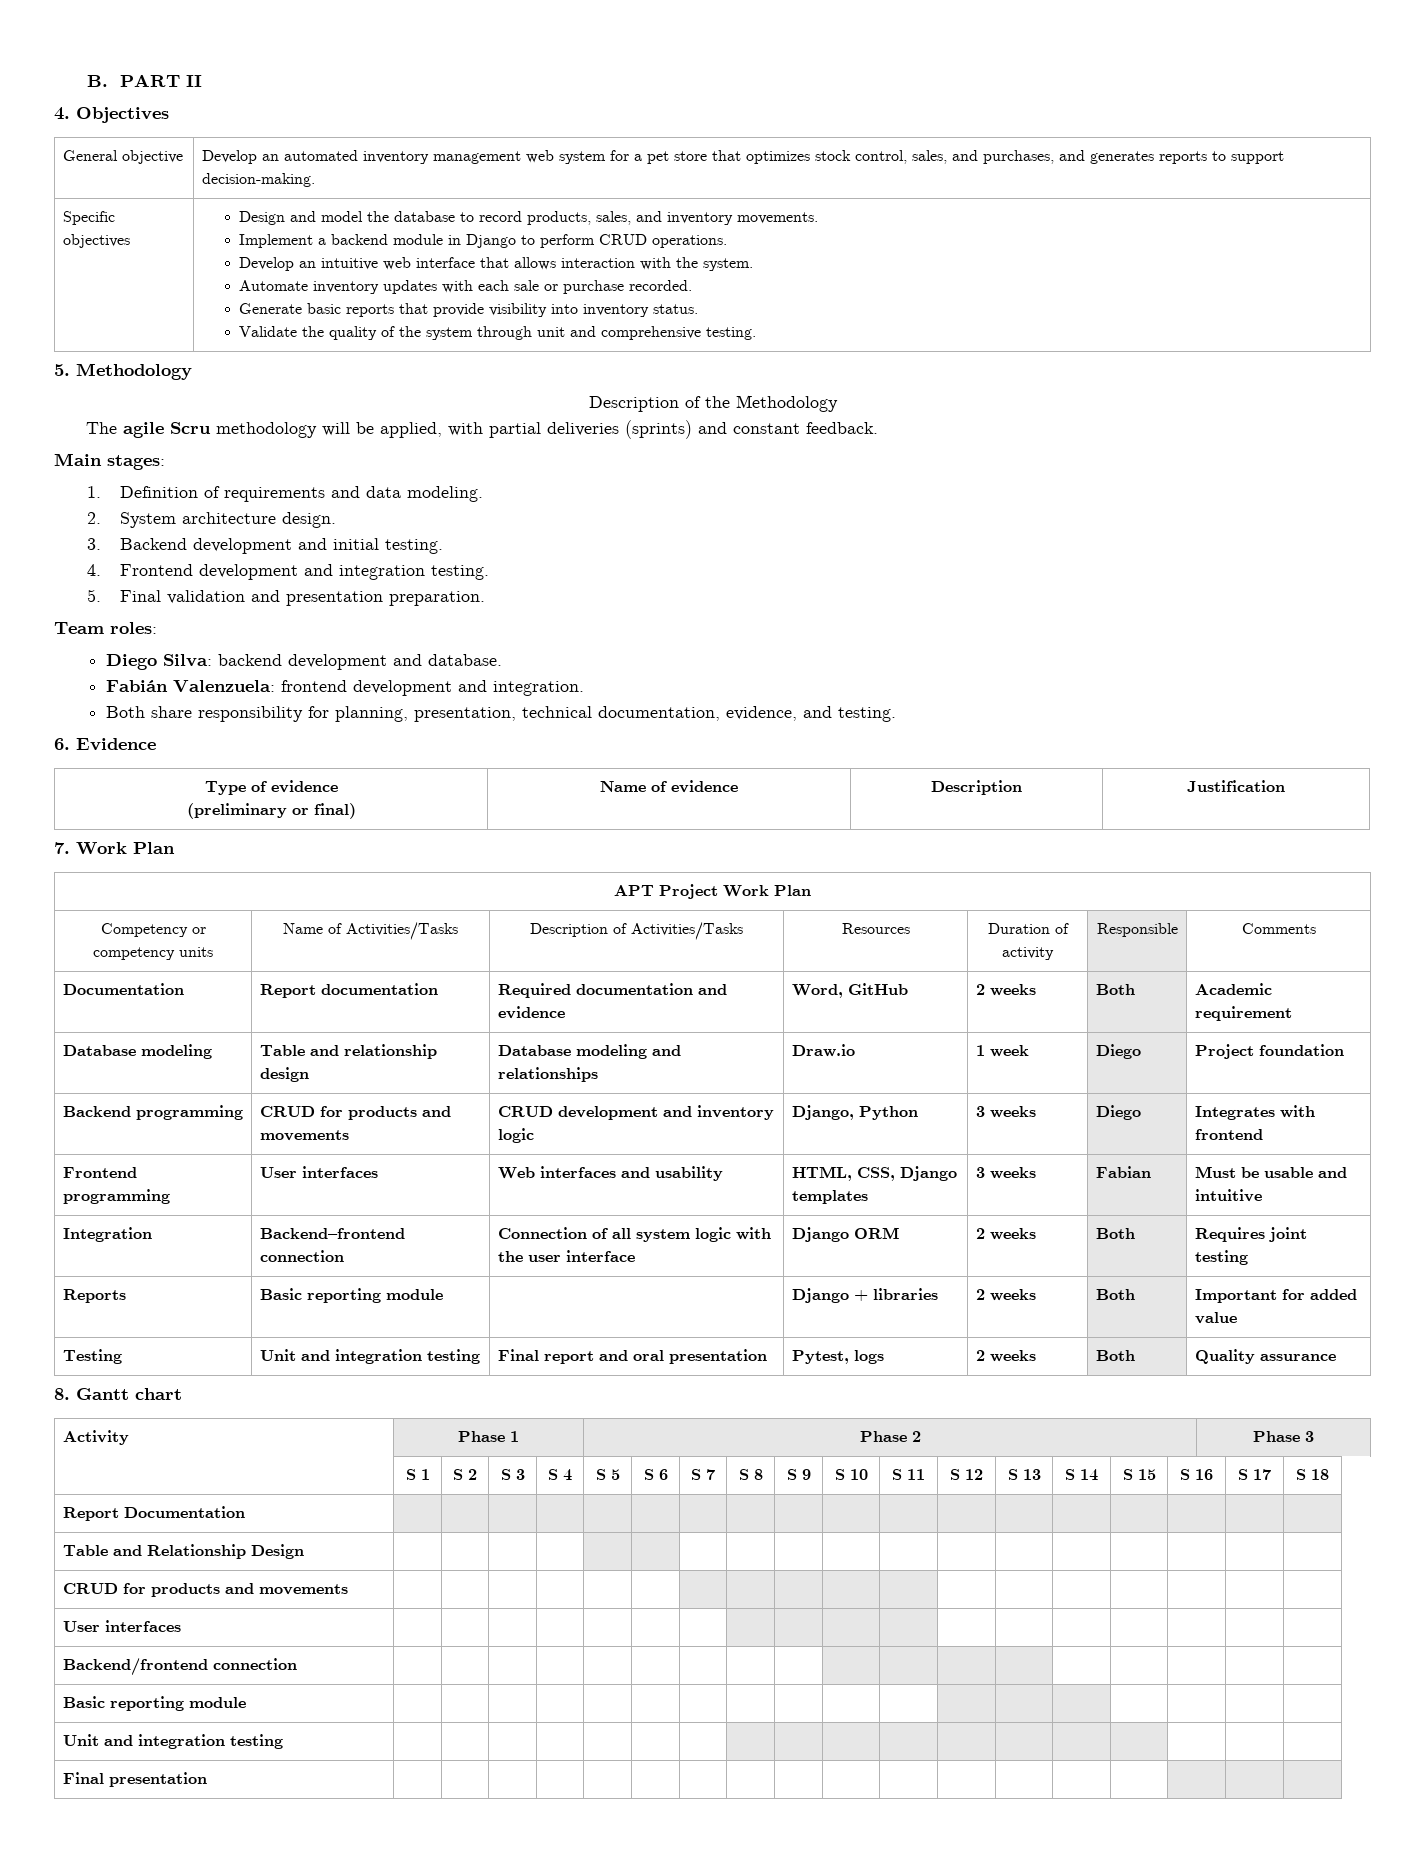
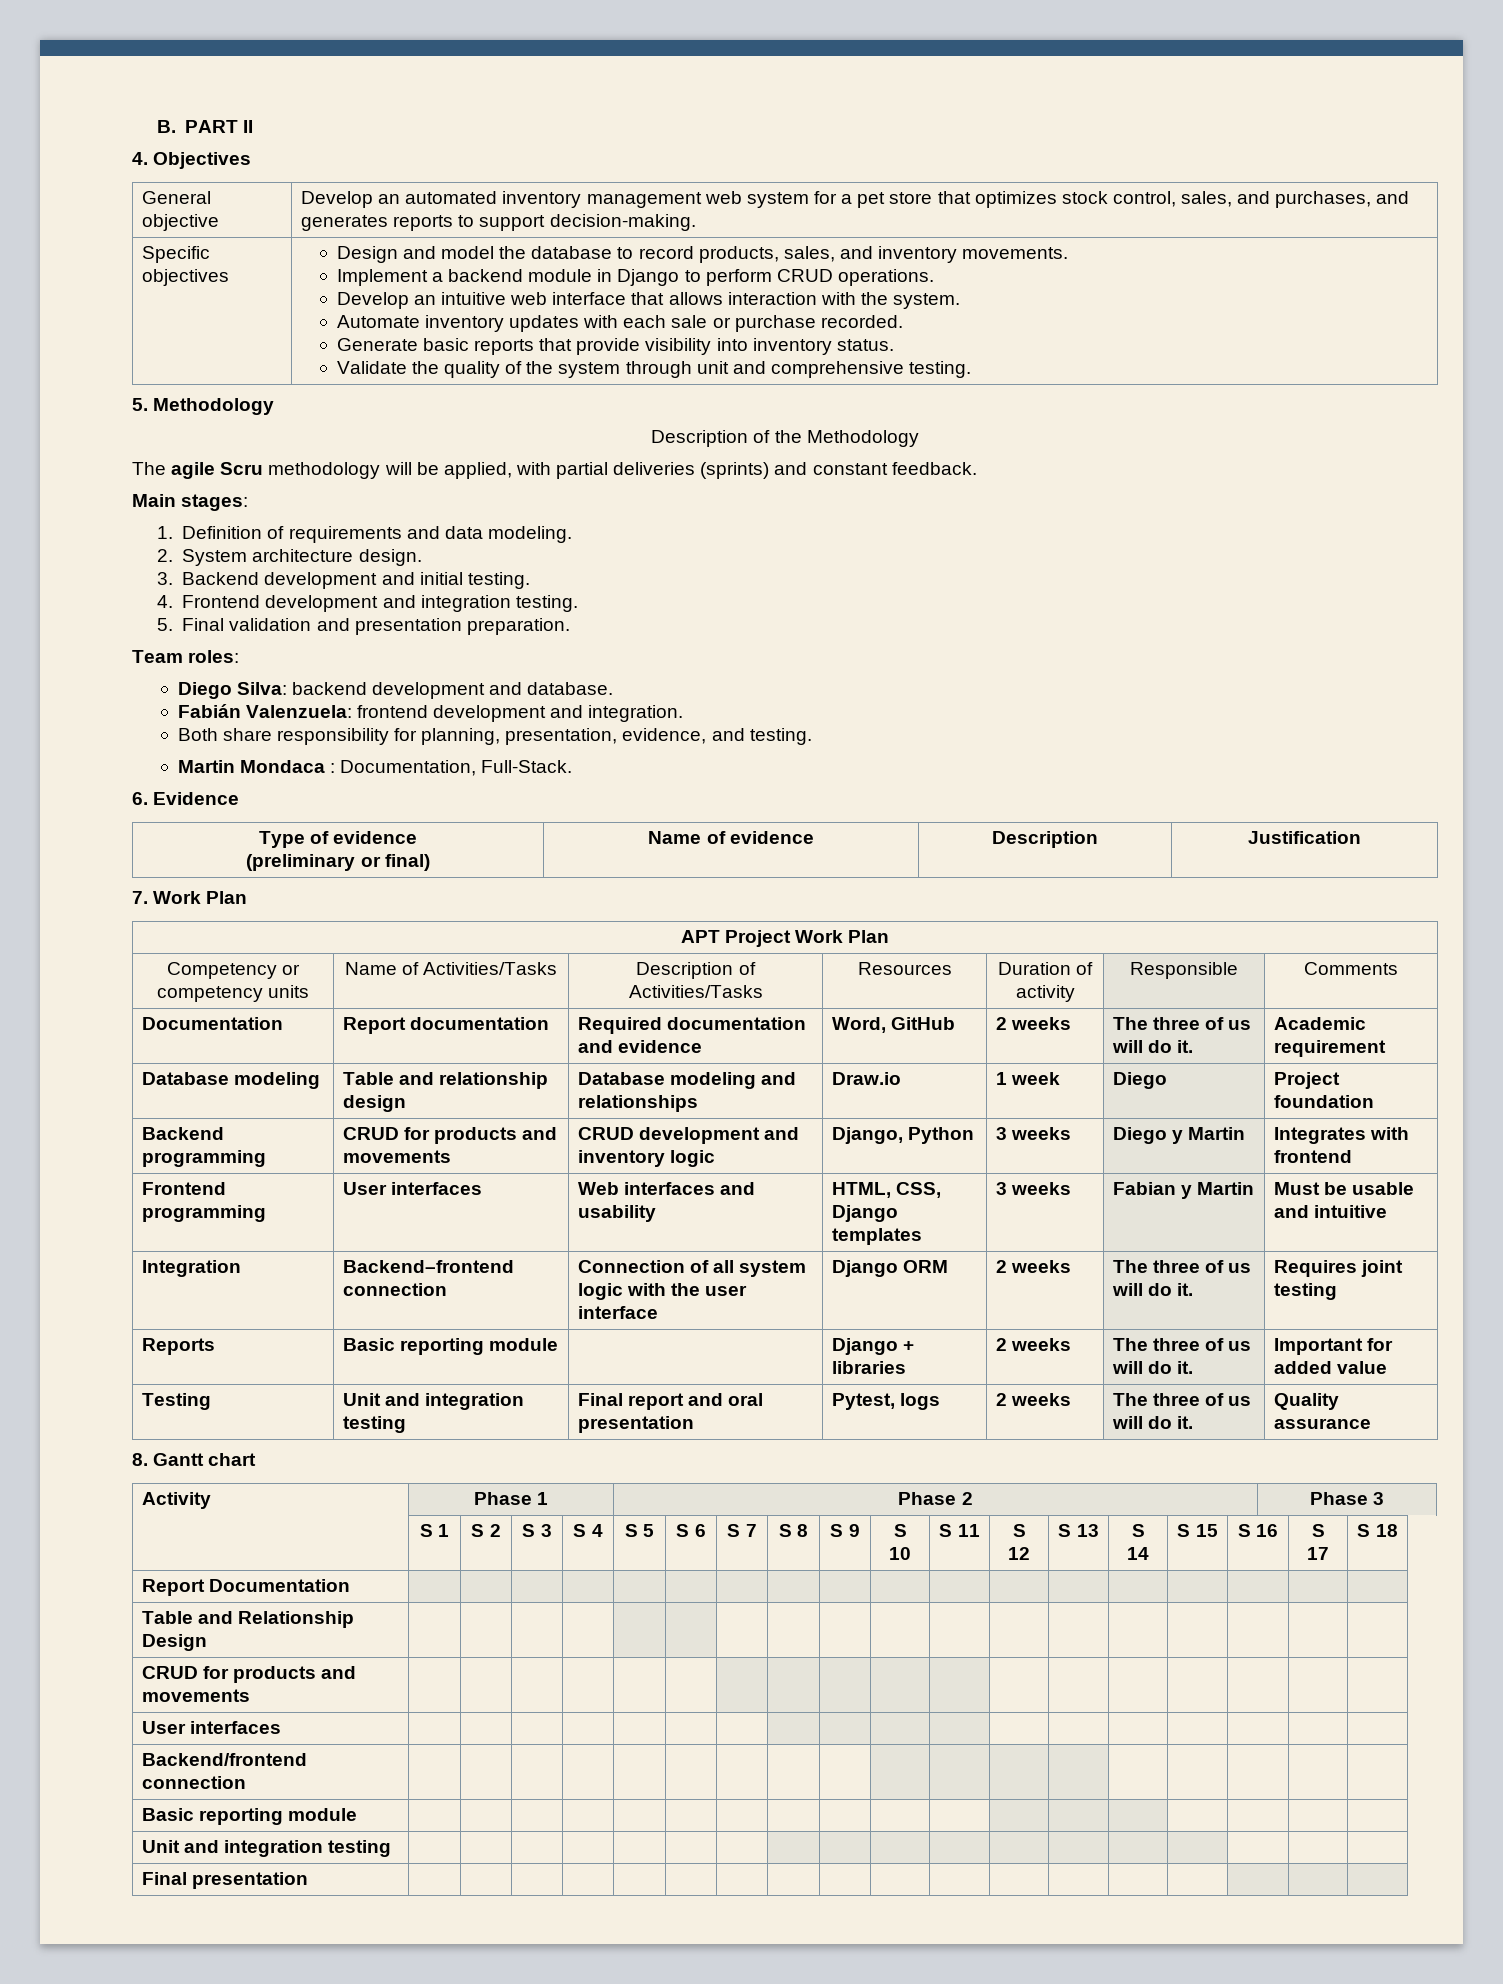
- Both share responsibility for planning, presentation, technical documentation, evidence, and testing.
+ Both share responsibility for planning, presentation, evidence, and testing.
+ Martin Mondaca : Documentation, Full-Stack.
- Documentation | Report documentation | Required documentation and evidence | Word, GitHub | 2 weeks | Both | Academic requirement
+ Documentation | Report documentation | Required documentation and evidence | Word, GitHub | 2 weeks | The three of us will do it. | Academic requirement
- Backend programming | CRUD for products and movements | CRUD development and inventory logic | Django, Python | 3 weeks | Diego | Integrates with frontend
+ Backend programming | CRUD for products and movements | CRUD development and inventory logic | Django, Python | 3 weeks | Diego y Martin | Integrates with frontend
- Frontend programming | User interfaces | Web interfaces and usability | HTML, CSS, Django templates | 3 weeks | Fabian | Must be usable and intuitive
+ Frontend programming | User interfaces | Web interfaces and usability | HTML, CSS, Django templates | 3 weeks | Fabian y Martin | Must be usable and intuitive
- Integration | Backend–frontend connection | Connection of all system logic with the user interface | Django ORM | 2 weeks | Both | Requires joint testing
+ Integration | Backend–frontend connection | Connection of all system logic with the user interface | Django ORM | 2 weeks | The three of us will do it. | Requires joint testing
- Reports | Basic reporting module | | Django + libraries | 2 weeks | Both | Important for added value
+ Reports | Basic reporting module | | Django + libraries | 2 weeks | The three of us will do it. | Important for added value
- Testing | Unit and integration testing | Final report and oral presentation | Pytest, logs | 2 weeks | Both | Quality assurance
+ Testing | Unit and integration testing | Final report and oral presentation | Pytest, logs | 2 weeks | The three of us will do it. | Quality assurance

